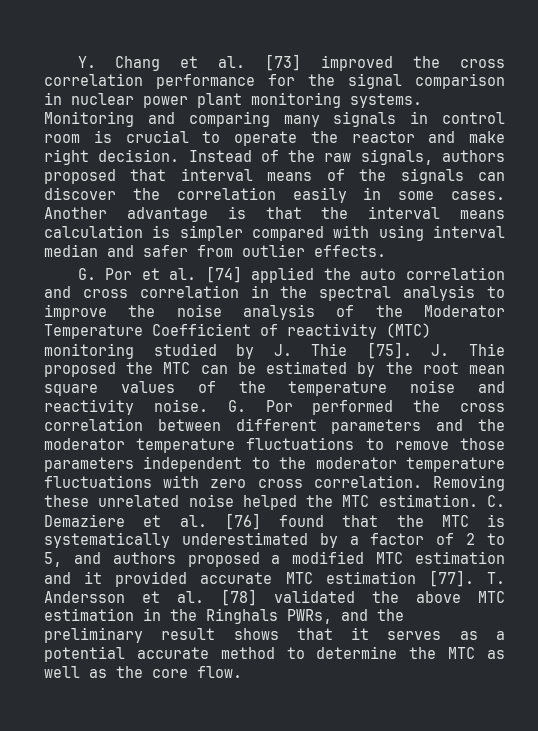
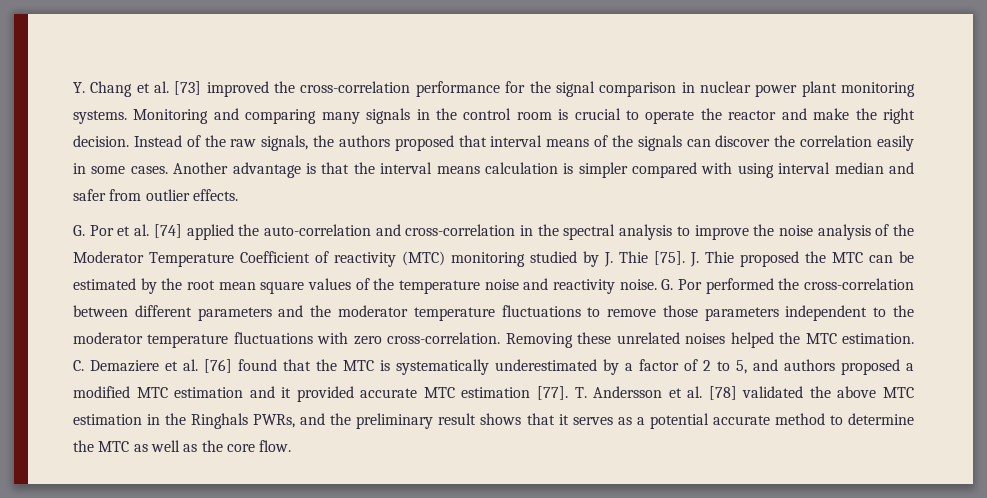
- Y. Chang et al. [73] improved the cross correlation performance for the signal comparison in nuclear power plant monitoring systems.
+ Y. Chang et al. [73] improved the cross-correlation performance for the signal comparison in nuclear power plant monitoring systems.
- Monitoring and comparing many signals in control room is crucial to operate the reactor and make right decision.
+ Monitoring and comparing many signals in the control room is crucial to operate the reactor and make the right decision.
- Instead of the raw signals, authors proposed that interval means of the signals can discover the correlation easily in some cases.
+ Instead of the raw signals, the authors proposed that interval means of the signals can discover the correlation easily in some cases.
- G. Por et al. [74] applied the auto correlation and cross correlation in the spectral analysis to improve the noise analysis of the Moderator Temperature Coefficient of reactivity (MTC) monitoring studied by J. Thie [75].
+ G. Por et al. [74] applied the auto-correlation and cross-correlation in the spectral analysis to improve the noise analysis of the Moderator Temperature Coefficient of reactivity (MTC) monitoring studied by J. Thie [75].
- G. Por performed the cross correlation between different parameters and the moderator temperature fluctuations to remove those parameters independent to the moderator temperature fluctuations with zero cross correlation.
+ G. Por performed the cross-correlation between different parameters and the moderator temperature fluctuations to remove those parameters independent to the moderator temperature fluctuations with zero cross-correlation.
- Removing these unrelated noise helped the MTC estimation.
+ Removing these unrelated noises helped the MTC estimation.

